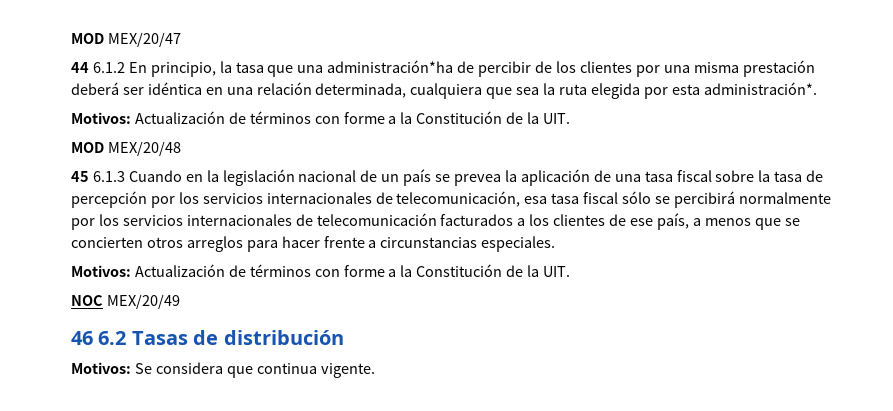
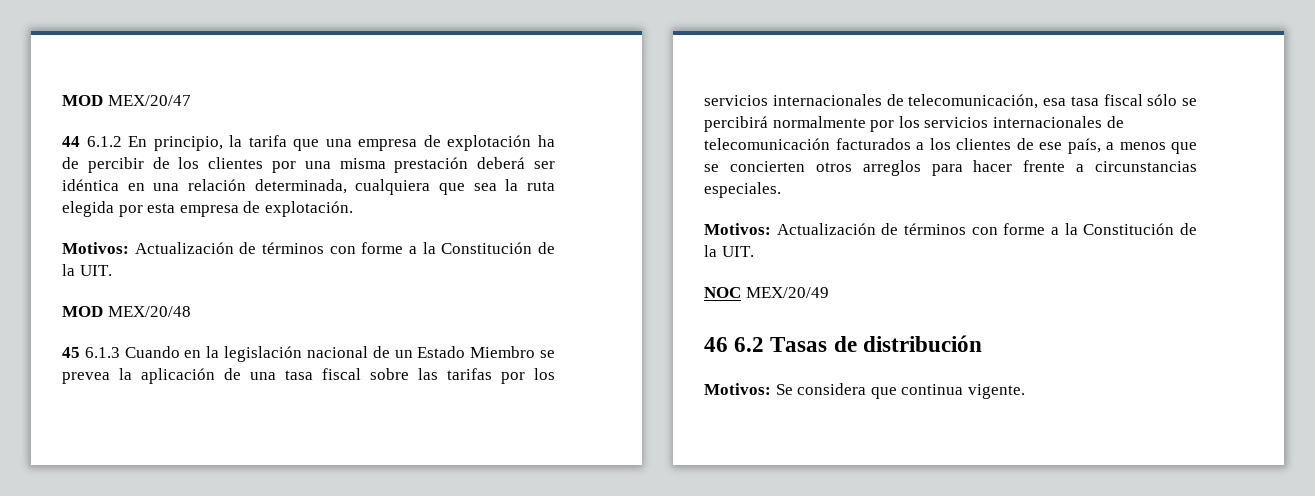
- 44 6.1.2 En principio, la tasa que una administración*ha de percibir de los clientes por una misma prestación deberá ser idéntica en una relación determinada, cualquiera que sea la ruta elegida por esta administración*.
+ 44 6.1.2 En principio, la tarifa que una empresa de explotación ha de percibir de los clientes por una misma prestación deberá ser idéntica en una relación determinada, cualquiera que sea la ruta elegida por esta empresa de explotación.
- 45 6.1.3 Cuando en la legislación nacional de un país se prevea la aplicación de una tasa fiscal sobre la tasa de percepción por los servicios internacionales de telecomunicación, esa tasa fiscal sólo se percibirá normalmente por los servicios internacionales de telecomunicación facturados a los clientes de ese país, a menos que se concierten otros arreglos para hacer frente a circunstancias especiales.
+ 45 6.1.3 Cuando en la legislación nacional de un Estado Miembro se prevea la aplicación de una tasa fiscal sobre las tarifas por los servicios internacionales de telecomunicación, esa tasa fiscal sólo se percibirá normalmente por los servicios internacionales de telecomunicación facturados a los clientes de ese país, a menos que se concierten otros arreglos para hacer frente a circunstancias especiales.

